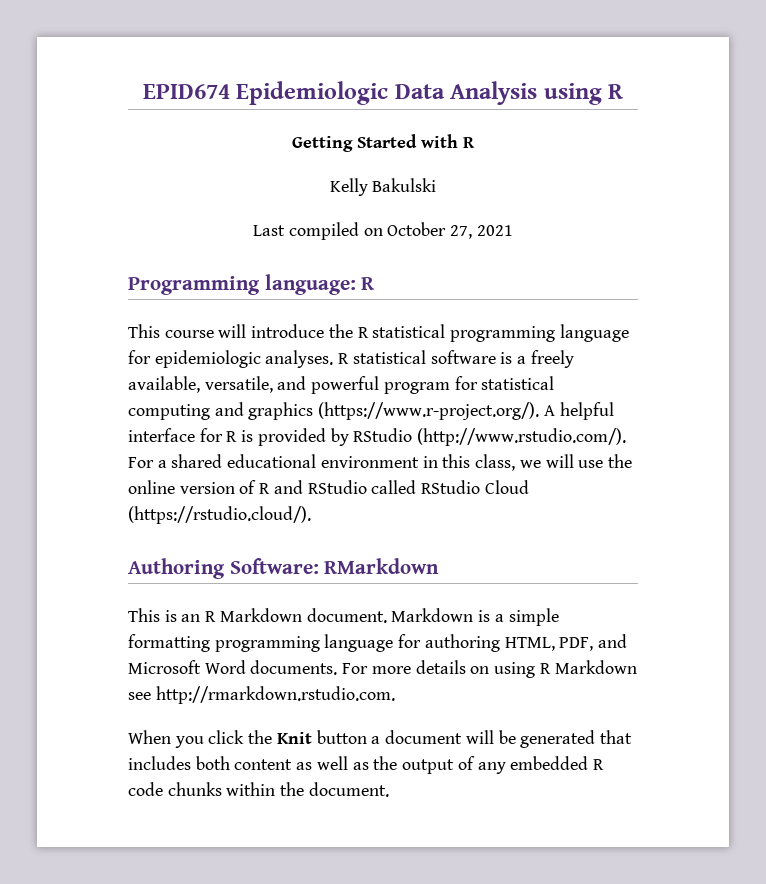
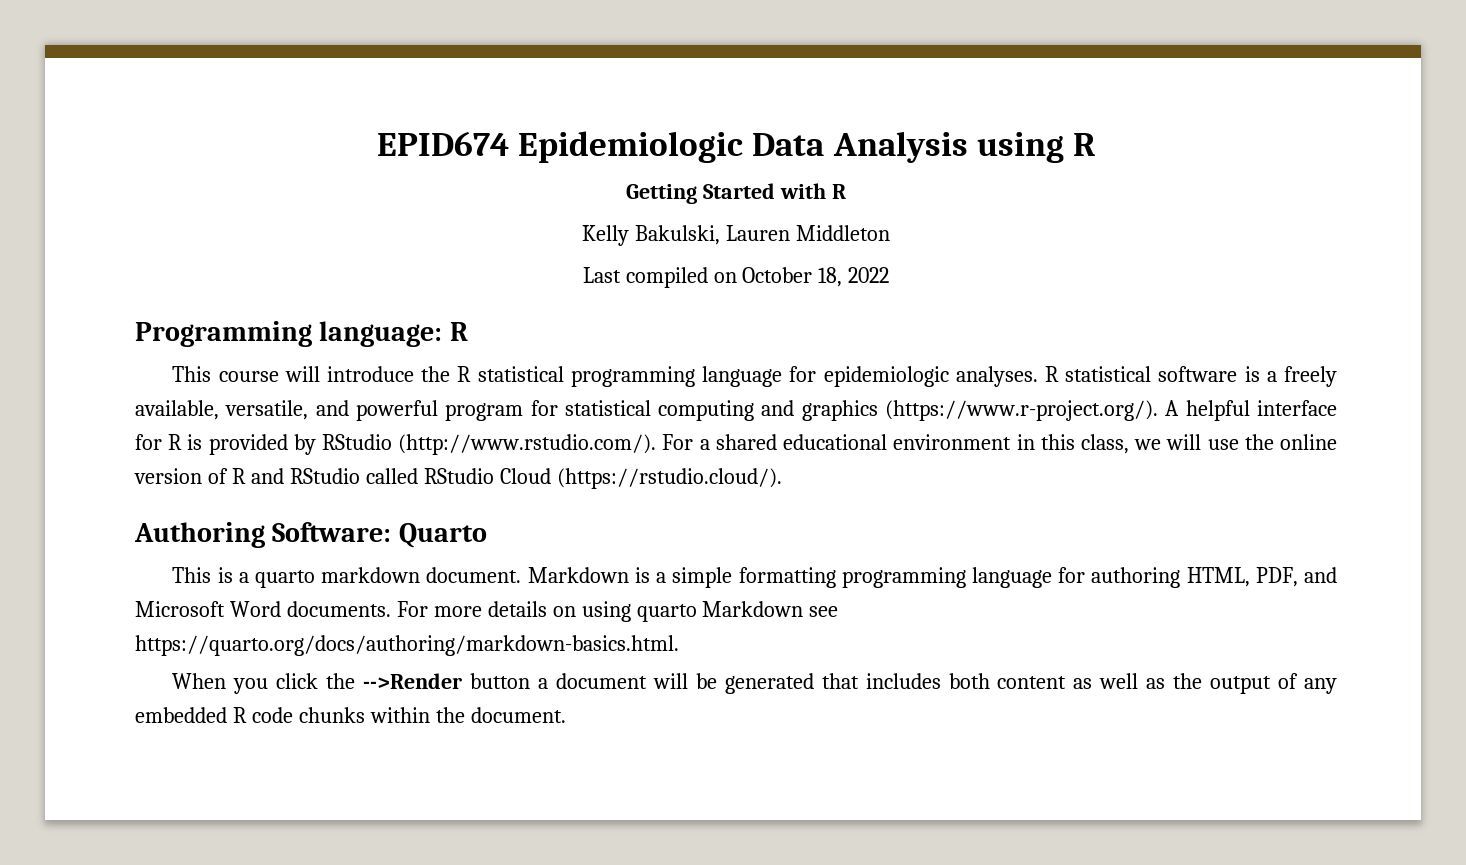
- Kelly Bakulski
+ Kelly Bakulski, Lauren Middleton
- Last compiled on October 27, 2021
+ Last compiled on October 18, 2022
- Authoring Software: RMarkdown
+ Authoring Software: Quarto
- This is an R Markdown document.
+ This is a quarto markdown document.
- For more details on using R Markdown see http://rmarkdown.rstudio.com.
+ For more details on using quarto Markdown see https://quarto.org/docs/authoring/markdown-basics.html.
- When you click the Knit button a document will be generated that includes both content as well as the output of any embedded R code chunks within the document.
+ When you click the -->Render button a document will be generated that includes both content as well as the output of any embedded R code chunks within the document.

